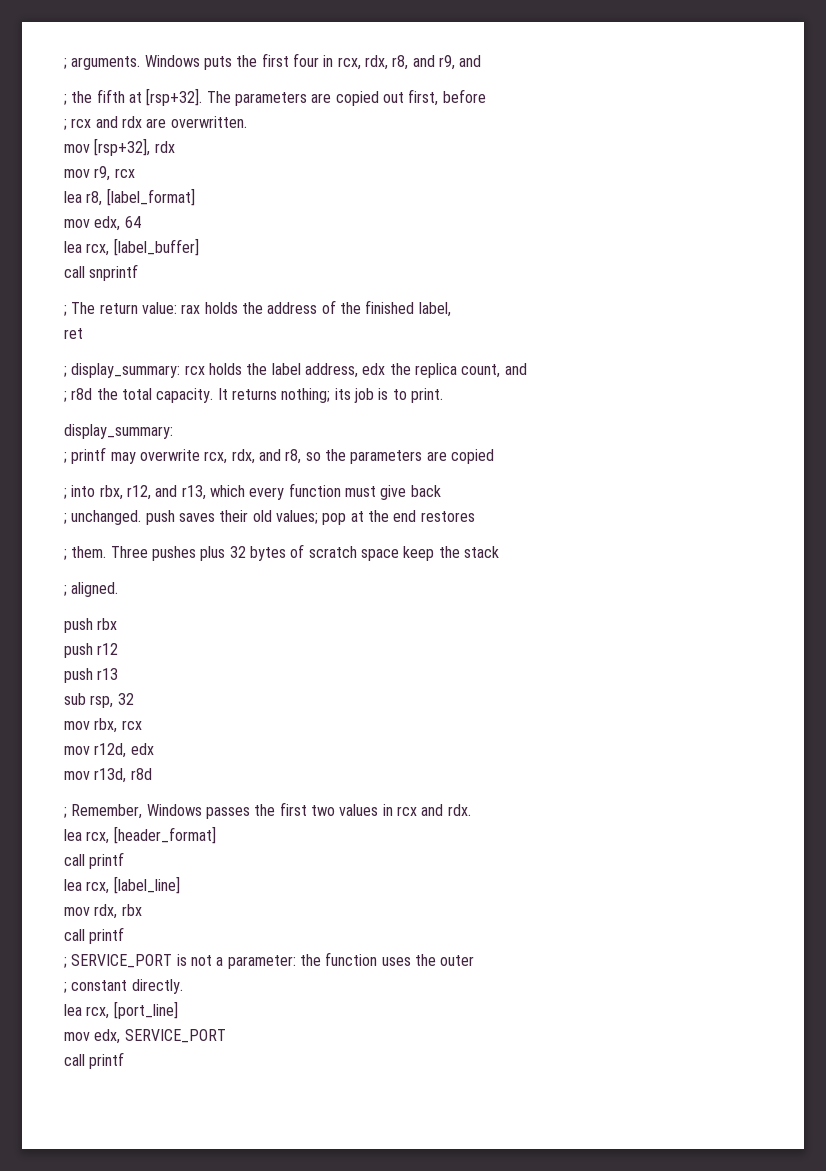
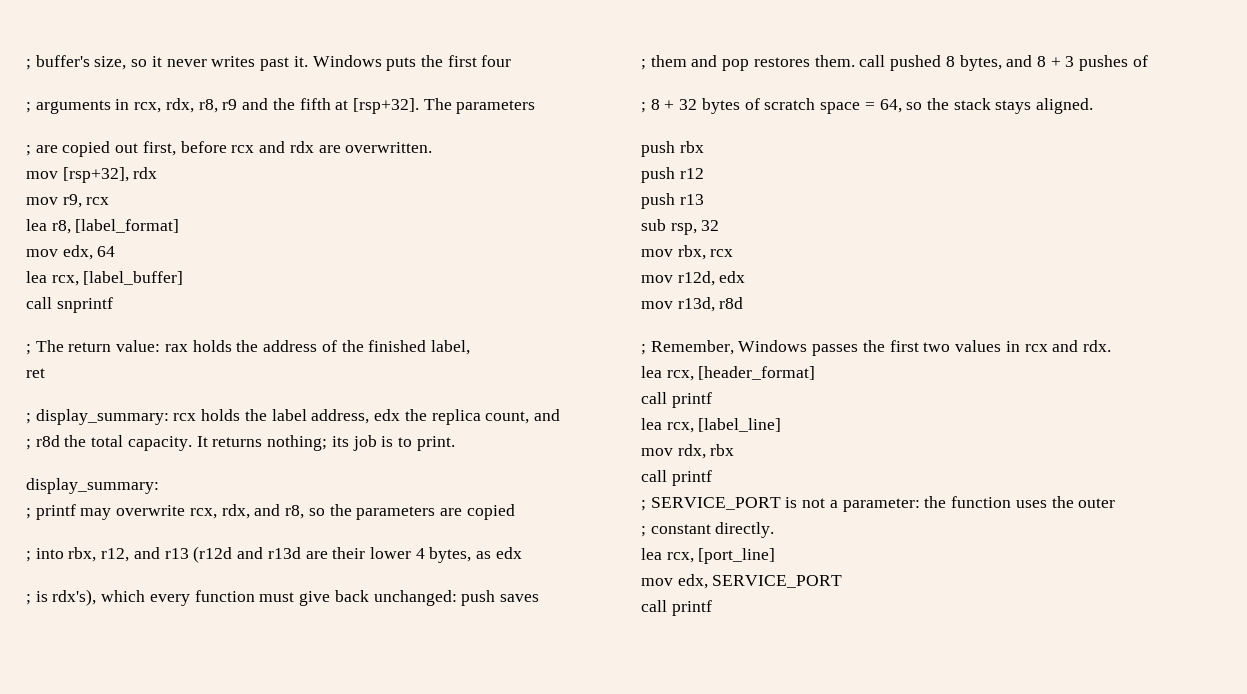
- ; arguments.
+ ; buffer's size, so it never writes past it.
- Windows puts the first four in rcx, rdx, r8, and r9, and
- ; the fifth at [rsp+32].
+ Windows puts the first four
+ ; arguments in rcx, rdx, r8, r9 and the fifth at [rsp+32].
- The parameters are copied out first, before
- ; rcx and rdx are overwritten.
+ The parameters
+ ; are copied out first, before rcx and rdx are overwritten.
- ; into rbx, r12, and r13, which every function must give back
- ; unchanged. push saves their old values; pop at the end restores
- ; them. Three pushes plus 32 bytes of scratch space keep the stack
- ; aligned.
+ ; into rbx, r12, and r13 (r12d and r13d are their lower 4 bytes, as edx
+ ; is rdx's), which every function must give back unchanged: push saves
+ ; them and pop restores them. call pushed 8 bytes, and 8 + 3 pushes of
+ ; 8 + 32 bytes of scratch space = 64, so the stack stays aligned.

